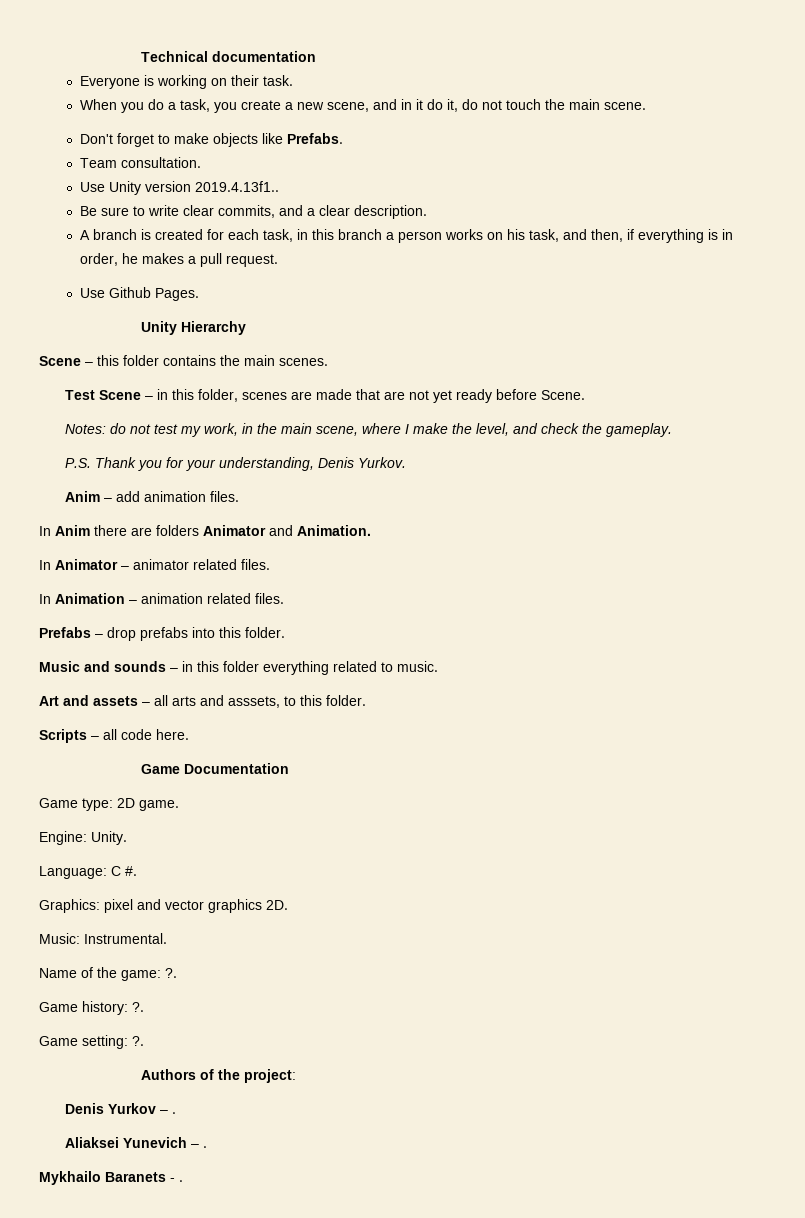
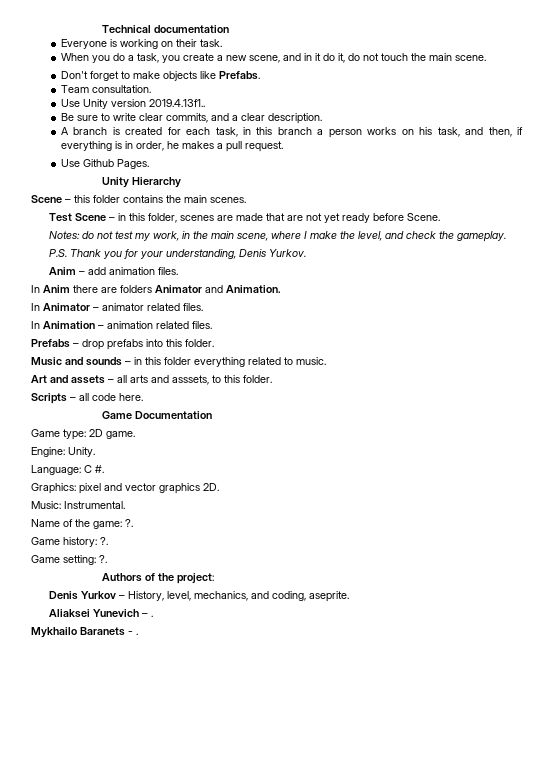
- Denis Yurkov – .
+ Denis Yurkov – History, level, mechanics, and coding, aseprite.

